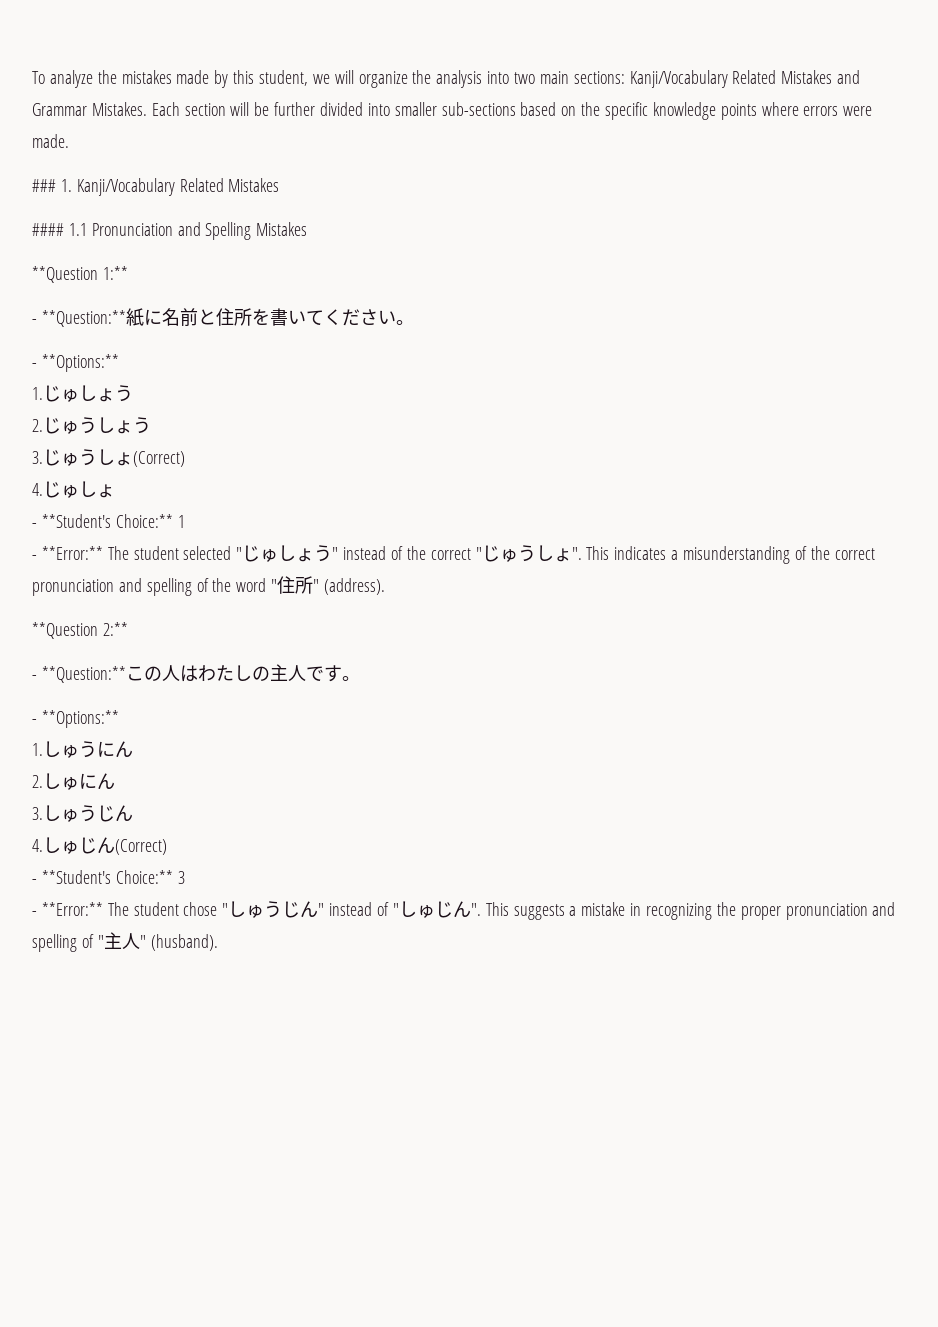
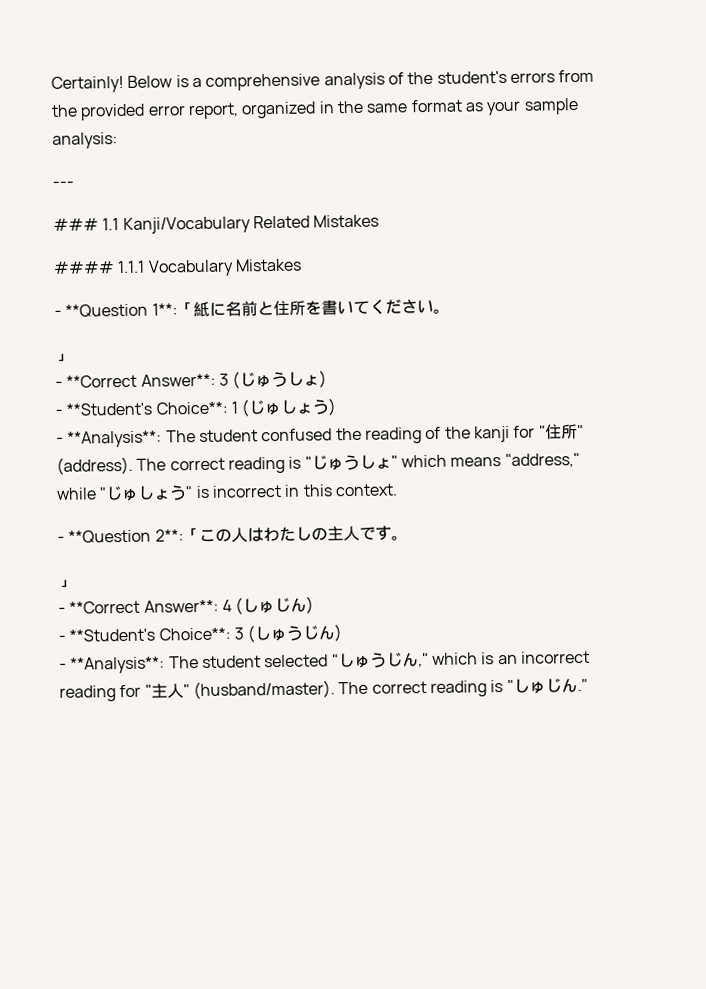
- To analyze the mistakes made by this student, we will organize the analysis into two main sections: Kanji/Vocabulary Related Mistakes and Grammar Mistakes. Each section will be further divided into smaller sub-sections based on the specific knowledge points where errors were made.
+ Certainly! Below is a comprehensive analysis of the student's errors from the provided error report, organized in the same format as your sample analysis:
+ ---
- ### 1. Kanji/Vocabulary Related Mistakes
+ ### 1.1 Kanji/Vocabulary Related Mistakes
- #### 1.1 Pronunciation and Spelling Mistakes
- **Question 1:**
- - **Question:**紙に名前と住所を書いてください。
- - **Options:**
- 1.じゅしょう
- 2.じゅうしょう
- 3.じゅうしょ(Correct)
- 4.じゅしょ
- - **Student's Choice:** 1
- - **Error:** The student selected "じゅしょう" instead of the correct "じゅうしょ". This indicates a misunderstanding of the correct pronunciation and spelling of the word "住所" (address).
- **Question 2:**
- - **Question:**この人はわたしの主人です。
- - **Options:**
- 1.しゅうにん
- 2.しゅにん
- 3.しゅうじん
- 4.しゅじん(Correct)
- - **Student's Choice:** 3
- - **Error:** The student chose "しゅうじん" instead of "しゅじん". This suggests a mistake in recognizing the proper pronunciation and spelling of "主人" (husband).
+ #### 1.1.1 Vocabulary Mistakes
+ - **Question 1**:「紙に名前と住所を書いてください。
+ 」
+ - **Correct Answer**: 3 (じゅうしょ)
+ - **Student's Choice**: 1 (じゅしょう)
+ - **Analysis**: The student confused the reading of the kanji for "住所" (address). The correct reading is "じゅうしょ" which means "address," while "じゅしょう" is incorrect in this context.
+ - **Question 2**:「この人はわたしの主人です。
+ 」
+ - **Correct Answer**: 4 (しゅじん)
+ - **Student's Choice**: 3 (しゅうじん)
+ - **Analysis**: The student selected "しゅうじん," which is an incorrect reading for "主人" (husband/master). The correct reading is "しゅじん."

